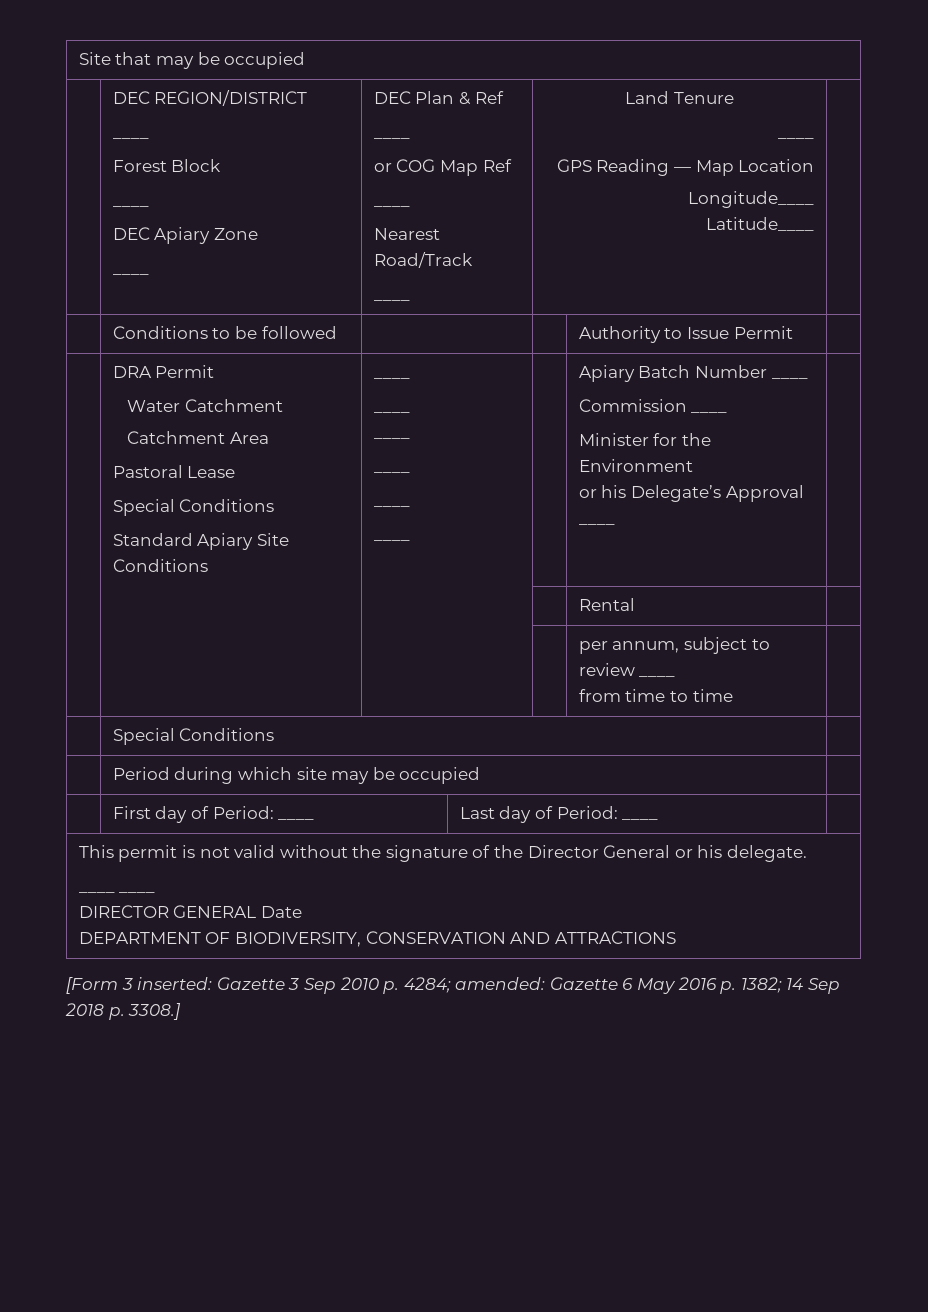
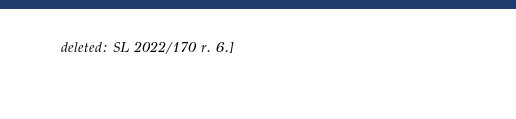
- Site that may be occupied
- | DEC REGION/DISTRICT
- ____
- Forest Block
- ____
- DEC Apiary Zone
- ____ | DEC Plan & Ref
- ____
- or COG Map Ref
- ____
- Nearest Road/Track
- ____ | Land Tenure
- ____
- GPS Reading — Map Location
- Longitude____
- Latitude____ |
- | Conditions to be followed | | | Authority to Issue Permit |
- | DRA Permit
- Water Catchment
- Catchment Area
- Pastoral Lease
- Special Conditions
- Standard Apiary Site Conditions | ____
- ____
- ____
- ____
- ____
- ____ | | Apiary Batch Number ____
- Commission ____
- Minister for the Environment
- or his Delegate’s Approval ____ |
- | | | | Rental |
- | | | | per annum, subject to review ____
- from time to time |
- | Special Conditions |
- | Period during which site may be occupied |
- | First day of Period: ____ | Last day of Period: ____ |
- This permit is not valid without the signature of the Director General or his delegate.
- ____ ____
- DIRECTOR GENERAL Date
- DEPARTMENT OF BIODIVERSITY, CONSERVATION AND ATTRACTIONS
- [Form 3 inserted: Gazette 3 Sep 2010 p. 4284; amended: Gazette 6 May 2016 p. 1382; 14 Sep 2018 p. 3308.]
+ deleted: SL 2022/170 r. 6.]

